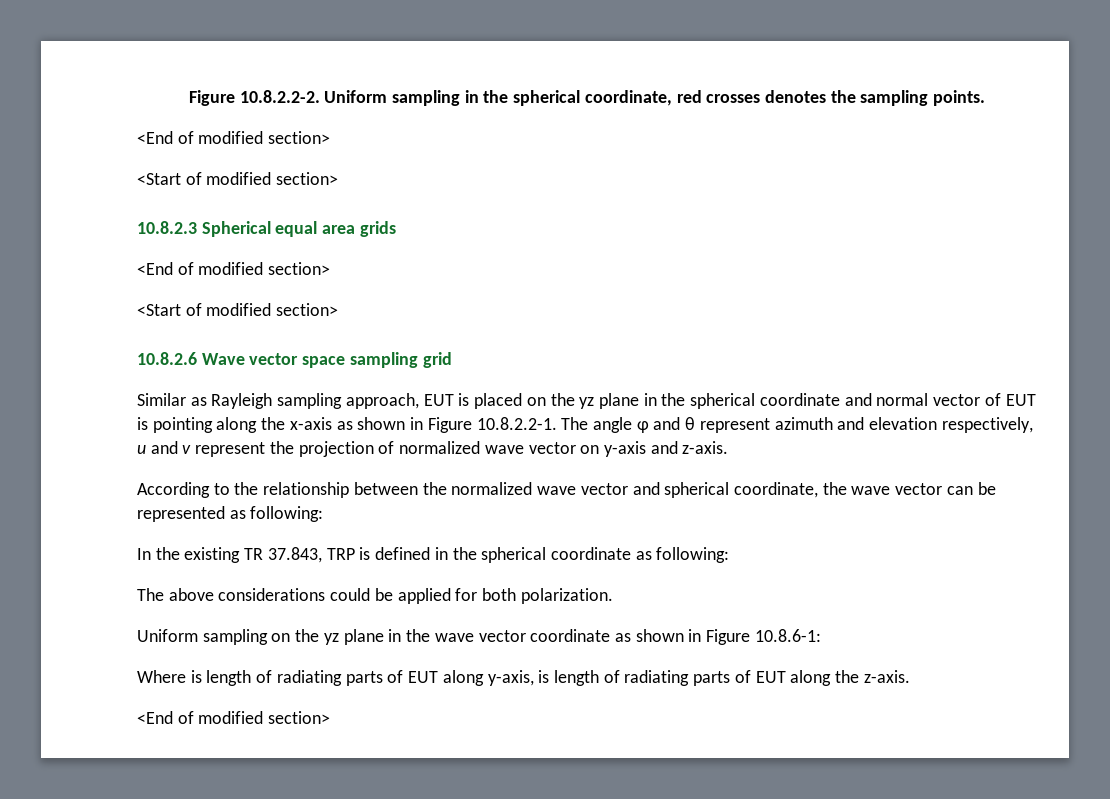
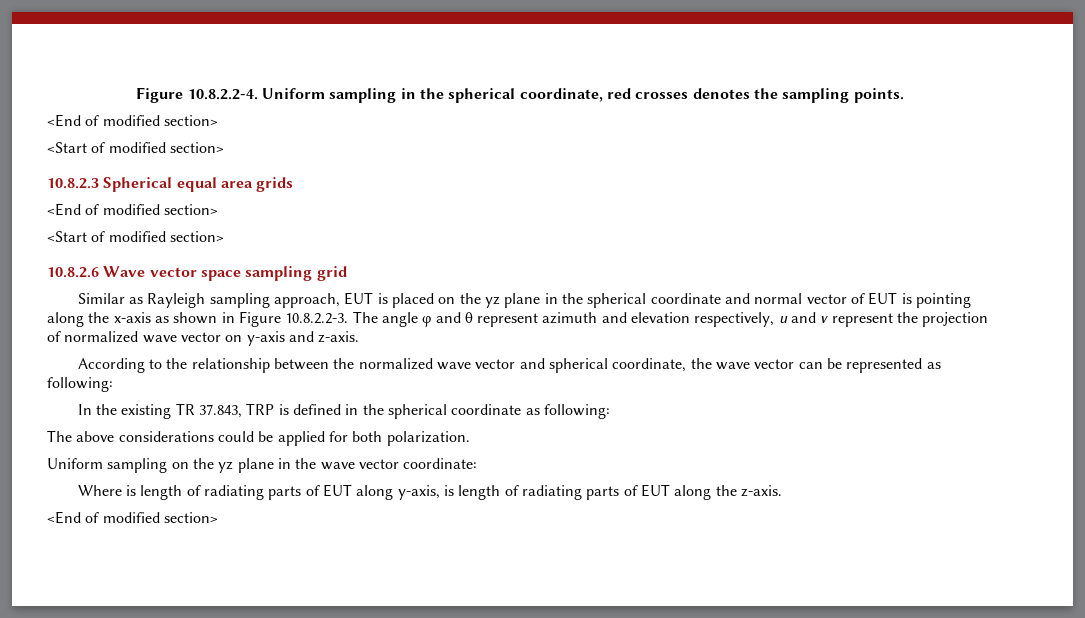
- Figure 10.8.2.2-2. Uniform sampling in the spherical coordinate, red crosses denotes the sampling points.
+ Figure 10.8.2.2-4. Uniform sampling in the spherical coordinate, red crosses denotes the sampling points.
- Similar as Rayleigh sampling approach, EUT is placed on the yz plane in the spherical coordinate and normal vector of EUT is pointing along the x-axis as shown in Figure 10.8.2.2-1. The angle φ and θ represent azimuth and elevation respectively, u and v represent the projection of normalized wave vector on y-axis and z-axis.
+ Similar as Rayleigh sampling approach, EUT is placed on the yz plane in the spherical coordinate and normal vector of EUT is pointing along the x-axis as shown in Figure 10.8.2.2-3. The angle φ and θ represent azimuth and elevation respectively, u and v represent the projection of normalized wave vector on y-axis and z-axis.
- Uniform sampling on the yz plane in the wave vector coordinate as shown in Figure 10.8.6-1:
+ Uniform sampling on the yz plane in the wave vector coordinate:

